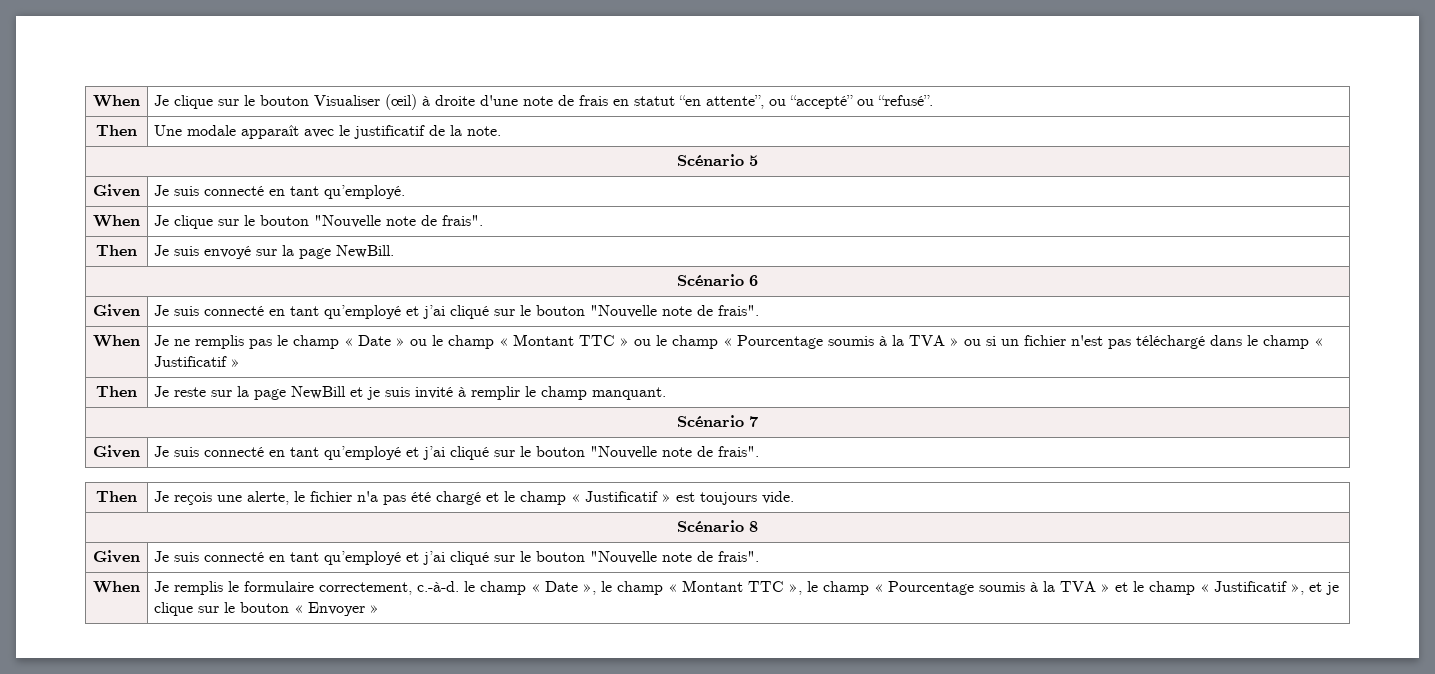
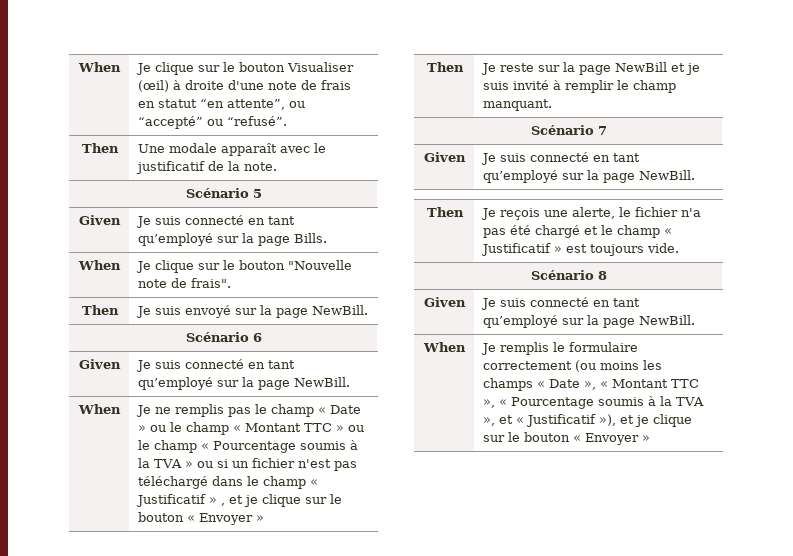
- Given | Je suis connecté en tant qu’employé.
+ Given | Je suis connecté en tant qu’employé sur la page Bills.
  Scénario 6
- Given | Je suis connecté en tant qu’employé et j’ai cliqué sur le bouton "Nouvelle note de frais".
+ Given | Je suis connecté en tant qu’employé sur la page NewBill.
- Je ne remplis pas le champ « Date » ou le champ « Montant TTC » ou le champ « Pourcentage soumis à la TVA » ou si un fichier n'est pas téléchargé dans le champ « Justificatif »
+ Je ne remplis pas le champ « Date » ou le champ « Montant TTC » ou le champ « Pourcentage soumis à la TVA » ou si un fichier n'est pas téléchargé dans le champ « Justificatif » , et je clique sur le bouton « Envoyer »
  Scénario 7
- Given | Je suis connecté en tant qu’employé et j’ai cliqué sur le bouton "Nouvelle note de frais".
+ Given | Je suis connecté en tant qu’employé sur la page NewBill.
  Scénario 8
- Given | Je suis connecté en tant qu’employé et j’ai cliqué sur le bouton "Nouvelle note de frais".
+ Given | Je suis connecté en tant qu’employé sur la page NewBill.
- Je remplis le formulaire correctement, c.-à-d. le champ « Date », le champ « Montant TTC », le champ « Pourcentage soumis à la TVA » et le champ « Justificatif », et je clique sur le bouton « Envoyer »
+ Je remplis le formulaire correctement (ou moins les champs « Date », « Montant TTC », « Pourcentage soumis à la TVA », et « Justificatif »), et je clique sur le bouton « Envoyer »

